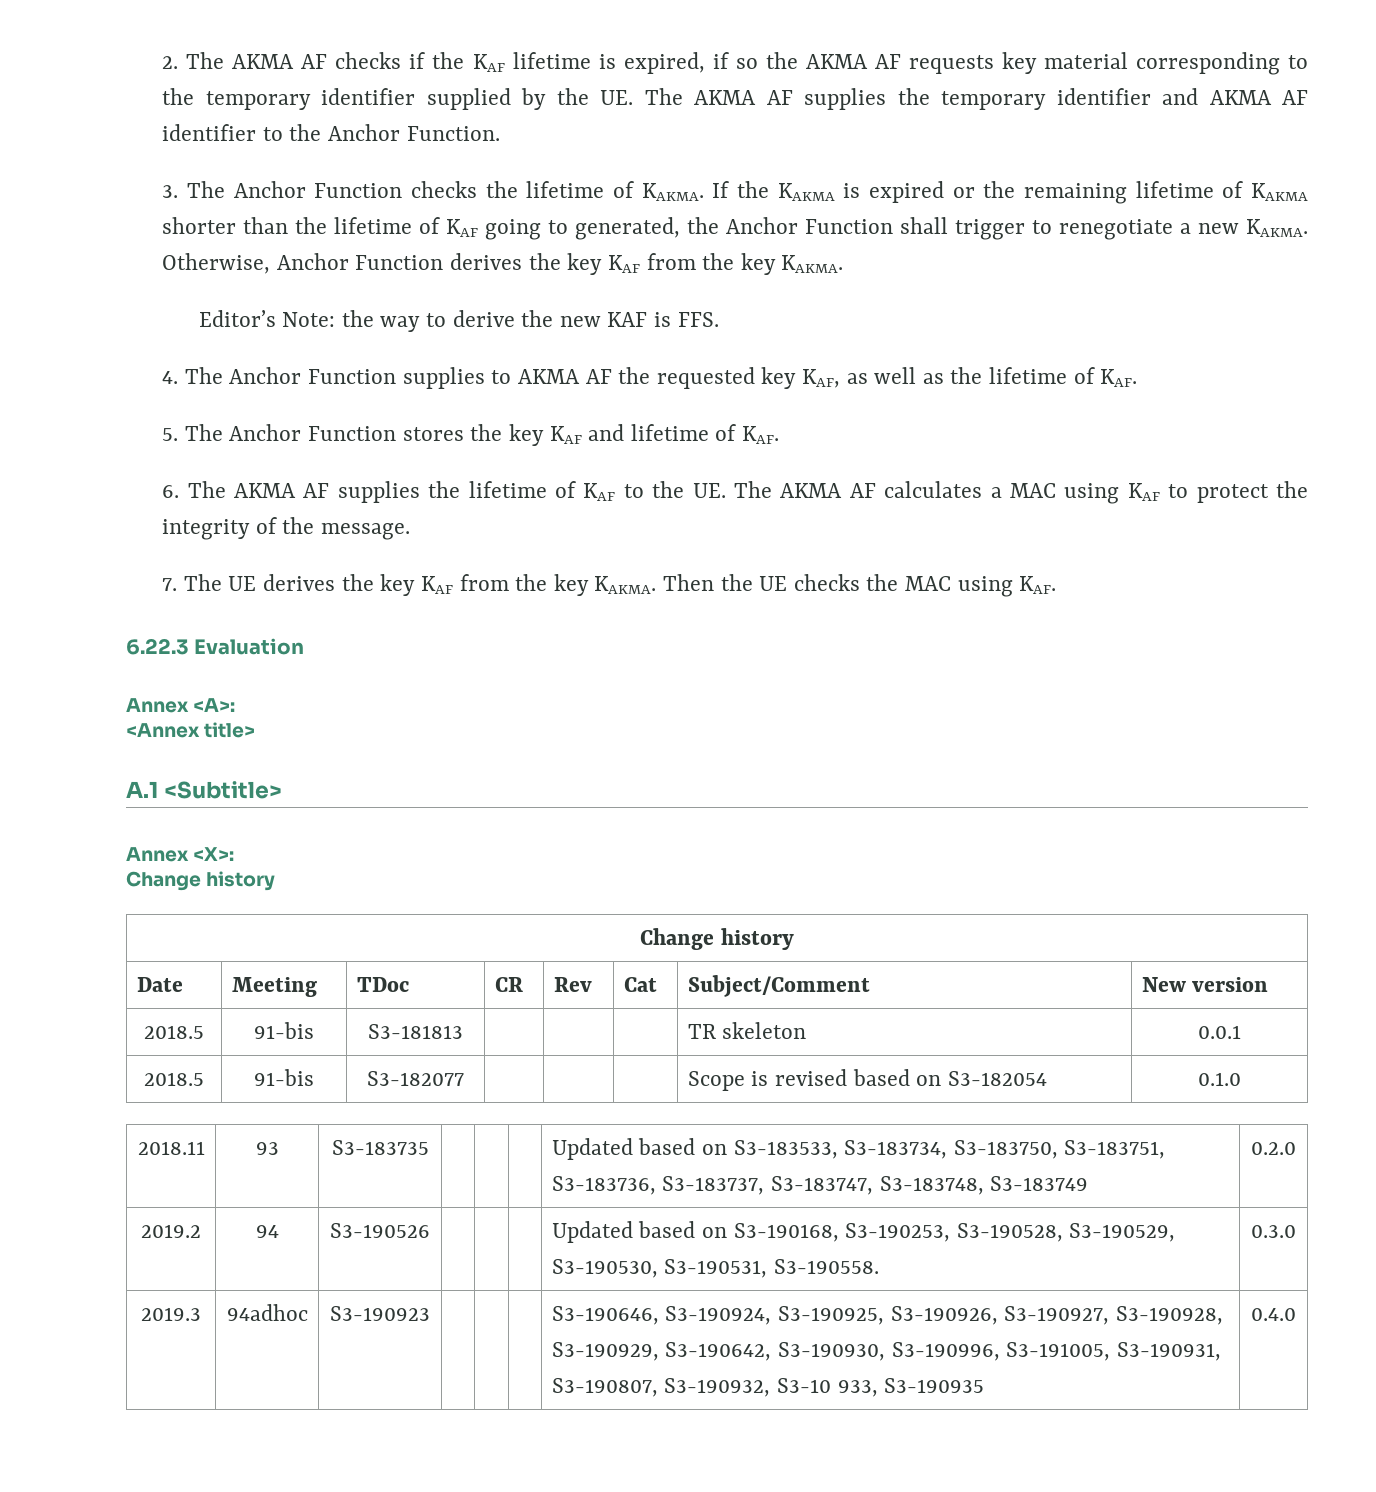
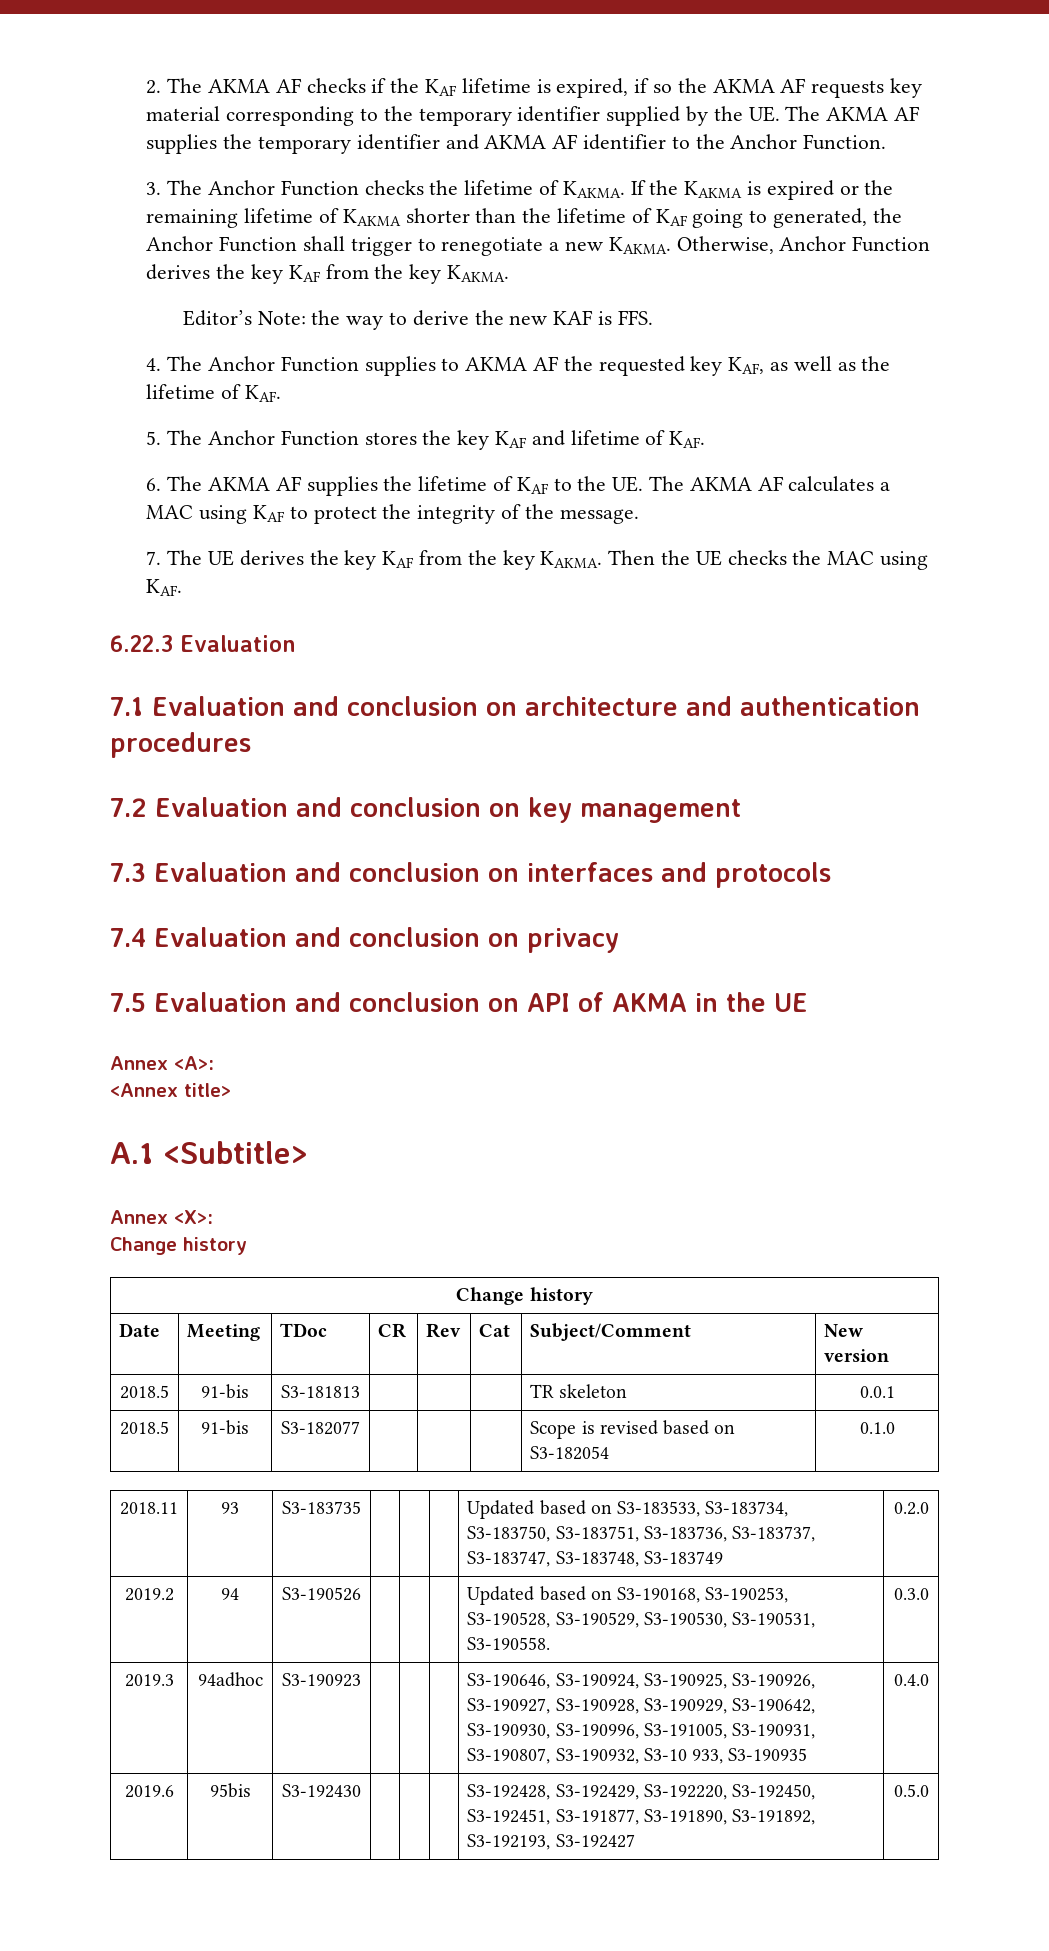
+ 7.1 Evaluation and conclusion on architecture and authentication procedures
+ 7.2 Evaluation and conclusion on key management
+ 7.3 Evaluation and conclusion on interfaces and protocols
+ 7.4 Evaluation and conclusion on privacy
+ 7.5 Evaluation and conclusion on API of AKMA in the UE
+ 2019.6 | 95bis | S3-192430 | | | | S3-192428, S3-192429, S3-192220, S3-192450, S3-192451, S3-191877, S3-191890, S3-191892, S3-192193, S3-192427 | 0.5.0

